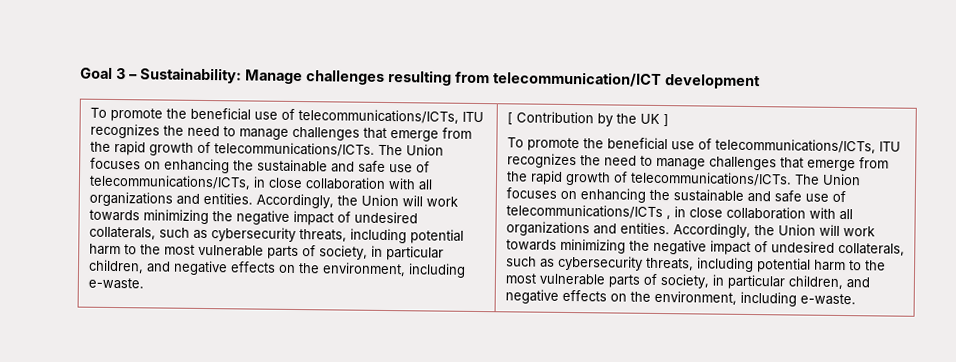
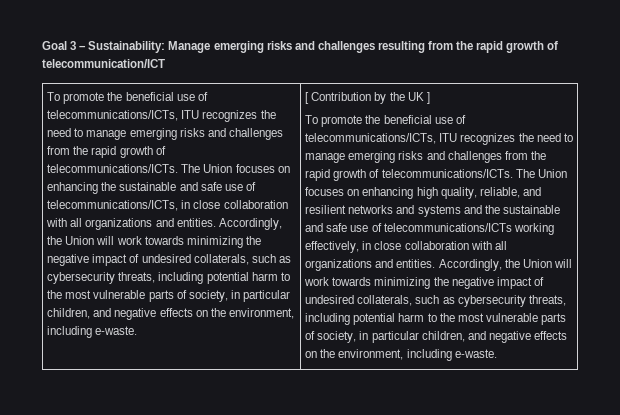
- Goal 3 – Sustainability: Manage challenges resulting from telecommunication/ICT development
- To promote the beneficial use of telecommunications/ICTs, ITU recognizes the need to manage challenges that emerge from the rapid growth of telecommunications/ICTs.
+ Goal 3 – Sustainability: Manage emerging risks and challenges resulting from the rapid growth of telecommunication/ICT
+ To promote the beneficial use of telecommunications/ICTs, ITU recognizes the need to manage emerging risks and challenges from the rapid growth of telecommunications/ICTs.
  [ Contribution by the UK ]
- To promote the beneficial use of telecommunications/ICTs, ITU recognizes the need to manage challenges that emerge from the rapid growth of telecommunications/ICTs.
+ To promote the beneficial use of telecommunications/ICTs, ITU recognizes the need to manage emerging risks and challenges from the rapid growth of telecommunications/ICTs.
- The Union focuses on enhancing the sustainable and safe use of telecommunications/ICTs , in close collaboration with all organizations and entities.
+ The Union focuses on enhancing high quality, reliable, and resilient networks and systems and the sustainable and safe use of telecommunications/ICTs working effectively, in close collaboration with all organizations and entities.

